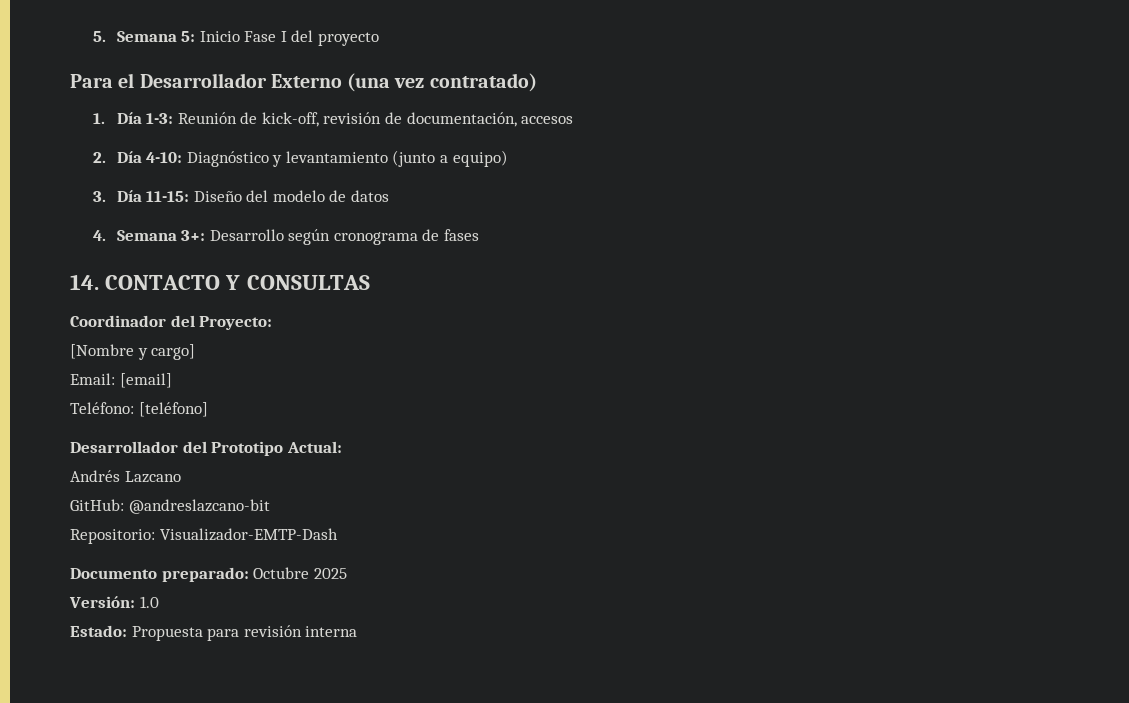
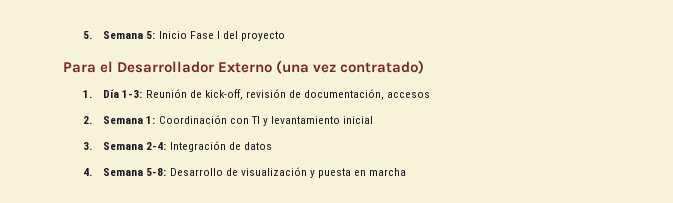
- 2. Día 4-10: Diagnóstico y levantamiento (junto a equipo)
- 3. Día 11-15: Diseño del modelo de datos
- 4. Semana 3+: Desarrollo según cronograma de fases
- 14. CONTACTO Y CONSULTAS
- Coordinador del Proyecto:
- [Nombre y cargo]
- Email: [email]
- Teléfono: [teléfono]
- Desarrollador del Prototipo Actual:
- Andrés Lazcano
- GitHub: @andreslazcano-bit
- Repositorio: Visualizador-EMTP-Dash
- Documento preparado: Octubre 2025
- Versión: 1.0
- Estado: Propuesta para revisión interna
+ 2. Semana 1: Coordinación con TI y levantamiento inicial
+ 3. Semana 2-4: Integración de datos
+ 4. Semana 5-8: Desarrollo de visualización y puesta en marcha

